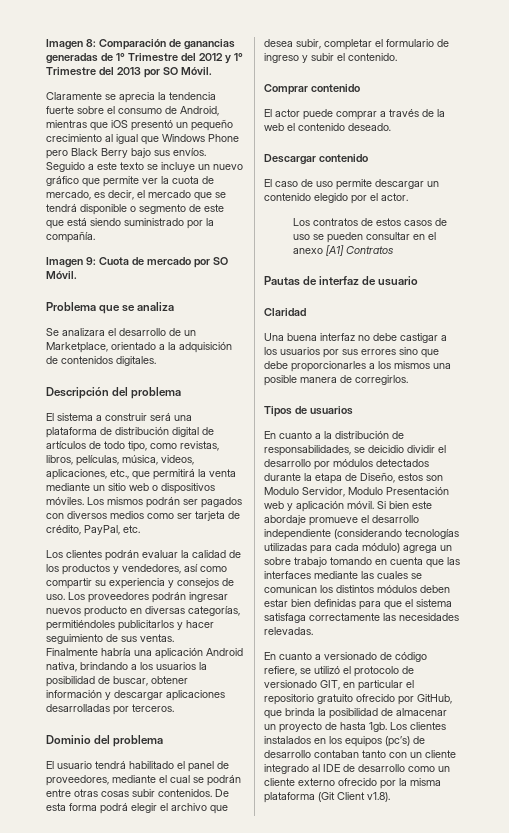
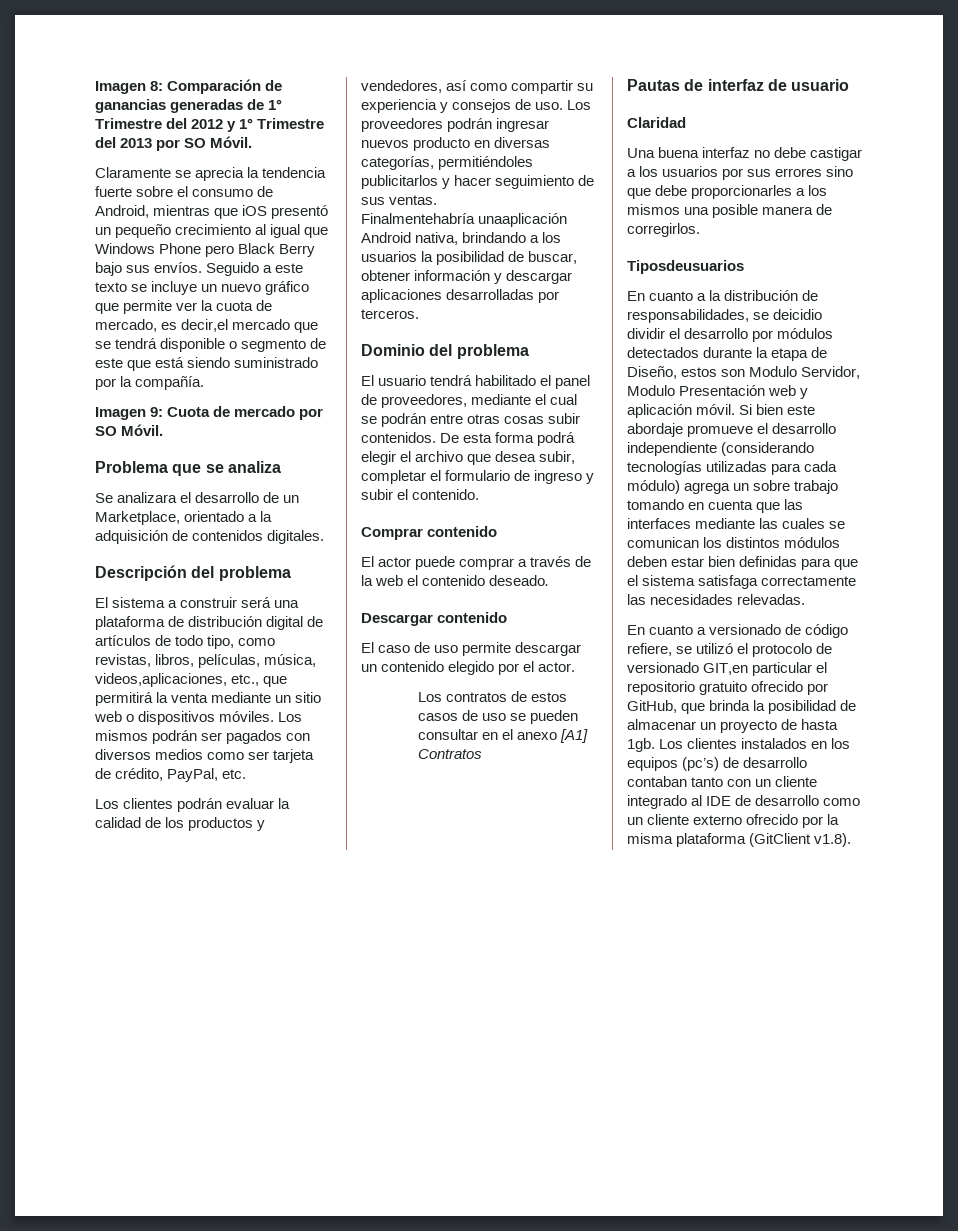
- Seguido a este texto se incluye un nuevo gráfico que permite ver la cuota de mercado, es decir, el mercado que se tendrá disponible o segmento de este que está siendo suministrado por la compañía.
+ Seguido a este texto se incluye un nuevo gráfico que permite ver la cuota de mercado, es decir,el mercado que se tendrá disponible o segmento de este que está siendo suministrado por la compañía.
- El sistema a construir será una plataforma de distribución digital de artículos de todo tipo, como revistas, libros, películas, música, videos, aplicaciones, etc., que permitirá la venta mediante un sitio web o dispositivos móviles.
+ El sistema a construir será una plataforma de distribución digital de artículos de todo tipo, como revistas, libros, películas, música, videos,aplicaciones, etc., que permitirá la venta mediante un sitio web o dispositivos móviles.
- Finalmente habría una aplicación Android nativa, brindando a los usuarios la posibilidad de buscar, obtener información y descargar aplicaciones desarrolladas por terceros.
+ Finalmentehabría unaaplicación Android nativa, brindando a los usuarios la posibilidad de buscar, obtener información y descargar aplicaciones desarrolladas por terceros.
- Tipos de usuarios
+ Tiposdeusuarios
- En cuanto a versionado de código refiere, se utilizó el protocolo de versionado GIT, en particular el repositorio gratuito ofrecido por GitHub, que brinda la posibilidad de almacenar un proyecto de hasta 1gb.
+ En cuanto a versionado de código refiere, se utilizó el protocolo de versionado GIT,en particular el repositorio gratuito ofrecido por GitHub, que brinda la posibilidad de almacenar un proyecto de hasta 1gb.
- Los clientes instalados en los equipos (pc’s) de desarrollo contaban tanto con un cliente integrado al IDE de desarrollo como un cliente externo ofrecido por la misma plataforma (Git Client v1.8).
+ Los clientes instalados en los equipos (pc’s) de desarrollo contaban tanto con un cliente integrado al IDE de desarrollo como un cliente externo ofrecido por la misma plataforma (GitClient v1.8).

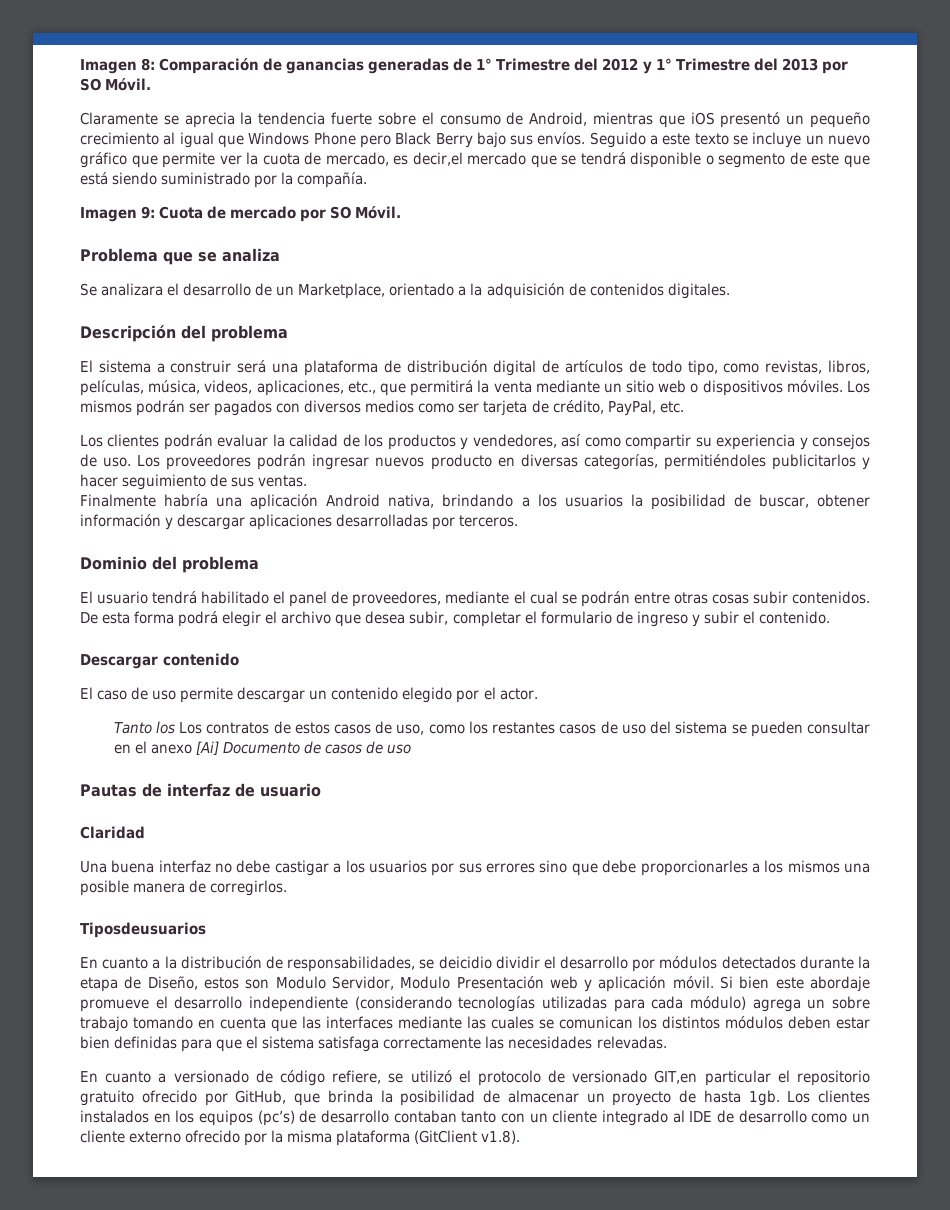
- El sistema a construir será una plataforma de distribución digital de artículos de todo tipo, como revistas, libros, películas, música, videos,aplicaciones, etc., que permitirá la venta mediante un sitio web o dispositivos móviles.
+ El sistema a construir será una plataforma de distribución digital de artículos de todo tipo, como revistas, libros, películas, música, videos, aplicaciones, etc., que permitirá la venta mediante un sitio web o dispositivos móviles.
- Finalmentehabría unaaplicación Android nativa, brindando a los usuarios la posibilidad de buscar, obtener información y descargar aplicaciones desarrolladas por terceros.
+ Finalmente habría una aplicación Android nativa, brindando a los usuarios la posibilidad de buscar, obtener información y descargar aplicaciones desarrolladas por terceros.
- Comprar contenido
- El actor puede comprar a través de la web el contenido deseado.
- Los contratos de estos casos de uso se pueden consultar en el anexo [A1] Contratos
+ Tanto los Los contratos de estos casos de uso, como los restantes casos de uso del sistema se pueden consultar en el anexo [Ai] Documento de casos de uso

